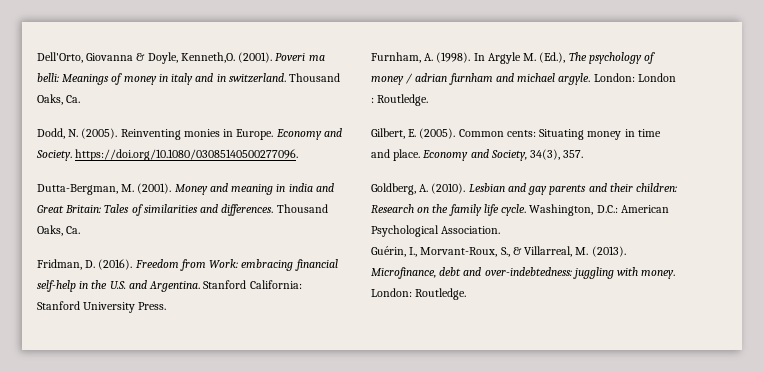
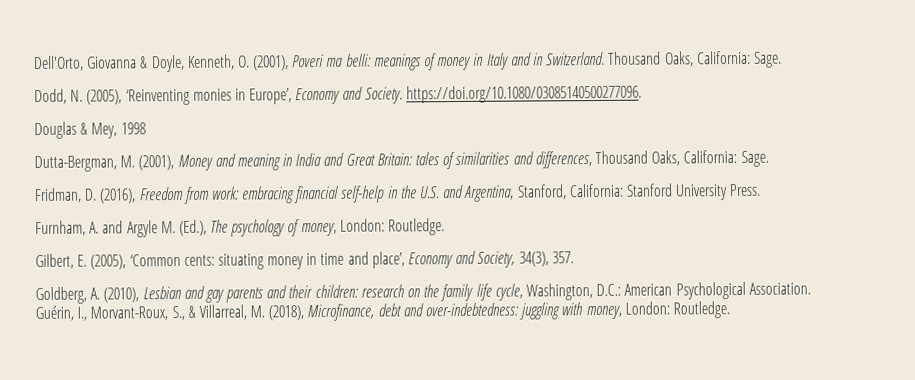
- Dell'Orto, Giovanna & Doyle, Kenneth,O. (2001). Poveri ma belli: Meanings of money in italy and in switzerland. Thousand Oaks, Ca.
+ Dell'Orto, Giovanna & Doyle, Kenneth, O. (2001), Poveri ma belli: meanings of money in Italy and in Switzerland. Thousand Oaks, California: Sage.
- Dodd, N. (2005). Reinventing monies in Europe. Economy and Society. https://doi.org/10.1080/03085140500277096.
+ Dodd, N. (2005), ‘Reinventing monies in Europe’, Economy and Society. https://doi.org/10.1080/03085140500277096.
+ Douglas & Mey, 1998
- Dutta-Bergman, M. (2001). Money and meaning in india and Great Britain: Tales of similarities and differences. Thousand Oaks, Ca.
+ Dutta-Bergman, M. (2001), Money and meaning in India and Great Britain: tales of similarities and differences, Thousand Oaks, California: Sage.
- Fridman, D. (2016). Freedom from Work: embracing financial self-help in the U.S. and Argentina. Stanford California: Stanford University Press.
+ Fridman, D. (2016), Freedom from work: embracing financial self-help in the U.S. and Argentina, Stanford, California: Stanford University Press.
- Furnham, A. (1998). In Argyle M. (Ed.), The psychology of money / adrian furnham and michael argyle. London: London : Routledge.
+ Furnham, A. and Argyle M. (Ed.), The psychology of money, London: Routledge.
- Gilbert, E. (2005). Common cents: Situating money in time and place. Economy and Society, 34(3), 357.
+ Gilbert, E. (2005), ‘Common cents: situating money in time and place’, Economy and Society, 34(3), 357.
- Goldberg, A. (2010). Lesbian and gay parents and their children: Research on the family life cycle. Washington, D.C.: American Psychological Association.
+ Goldberg, A. (2010), Lesbian and gay parents and their children: research on the family life cycle, Washington, D.C.: American Psychological Association.
- Guérin, I., Morvant-Roux, S., & Villarreal, M. (2013). Microfinance, debt and over-indebtedness: juggling with money. London: Routledge.
+ Guérin, I., Morvant-Roux, S., & Villarreal, M. (2018), Microfinance, debt and over-indebtedness: juggling with money, London: Routledge.

